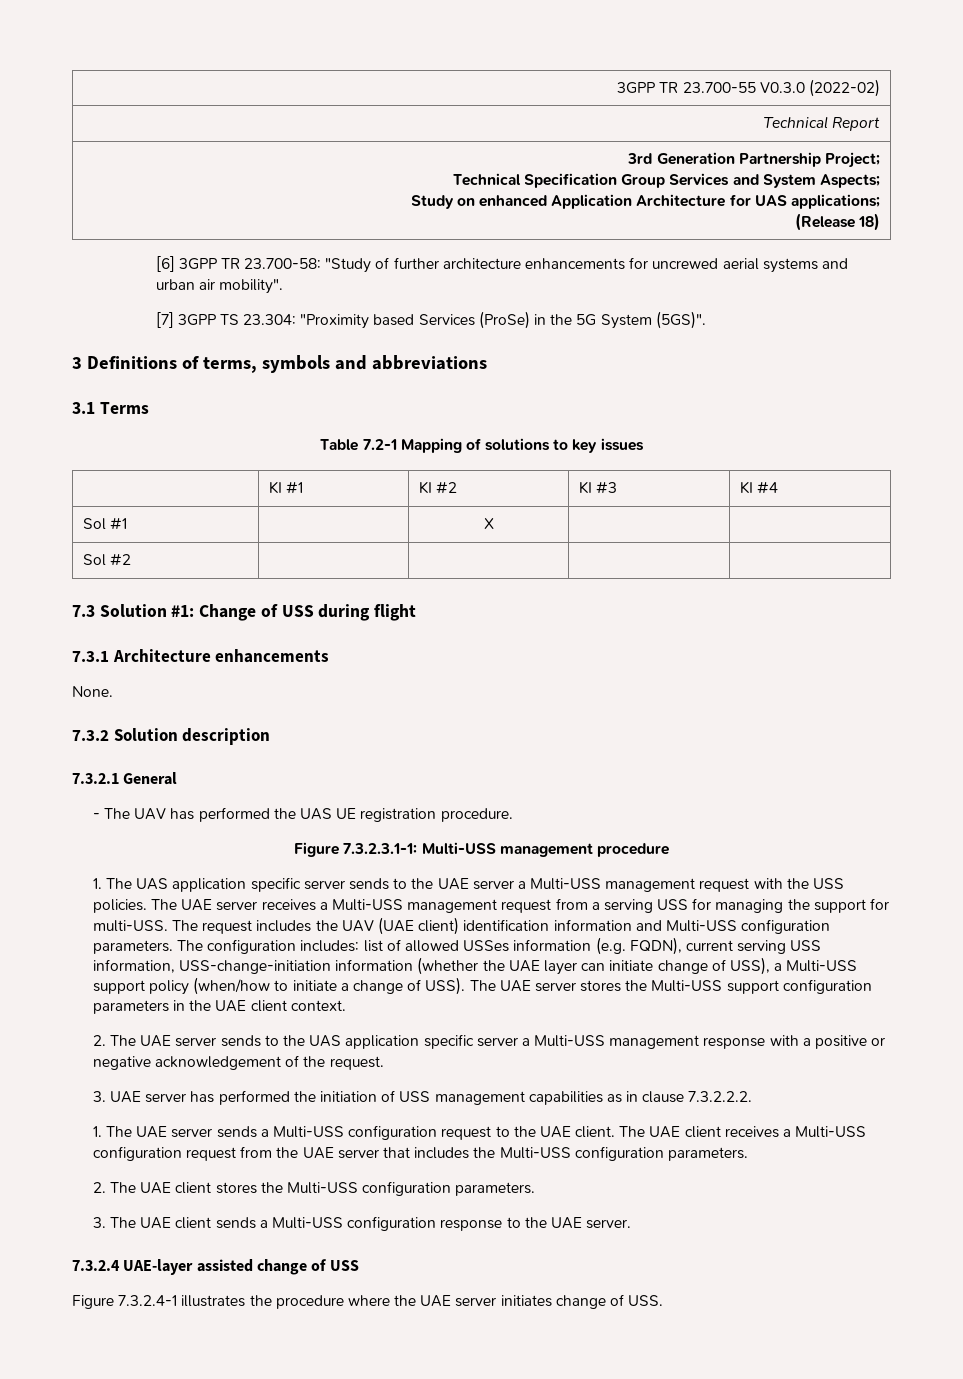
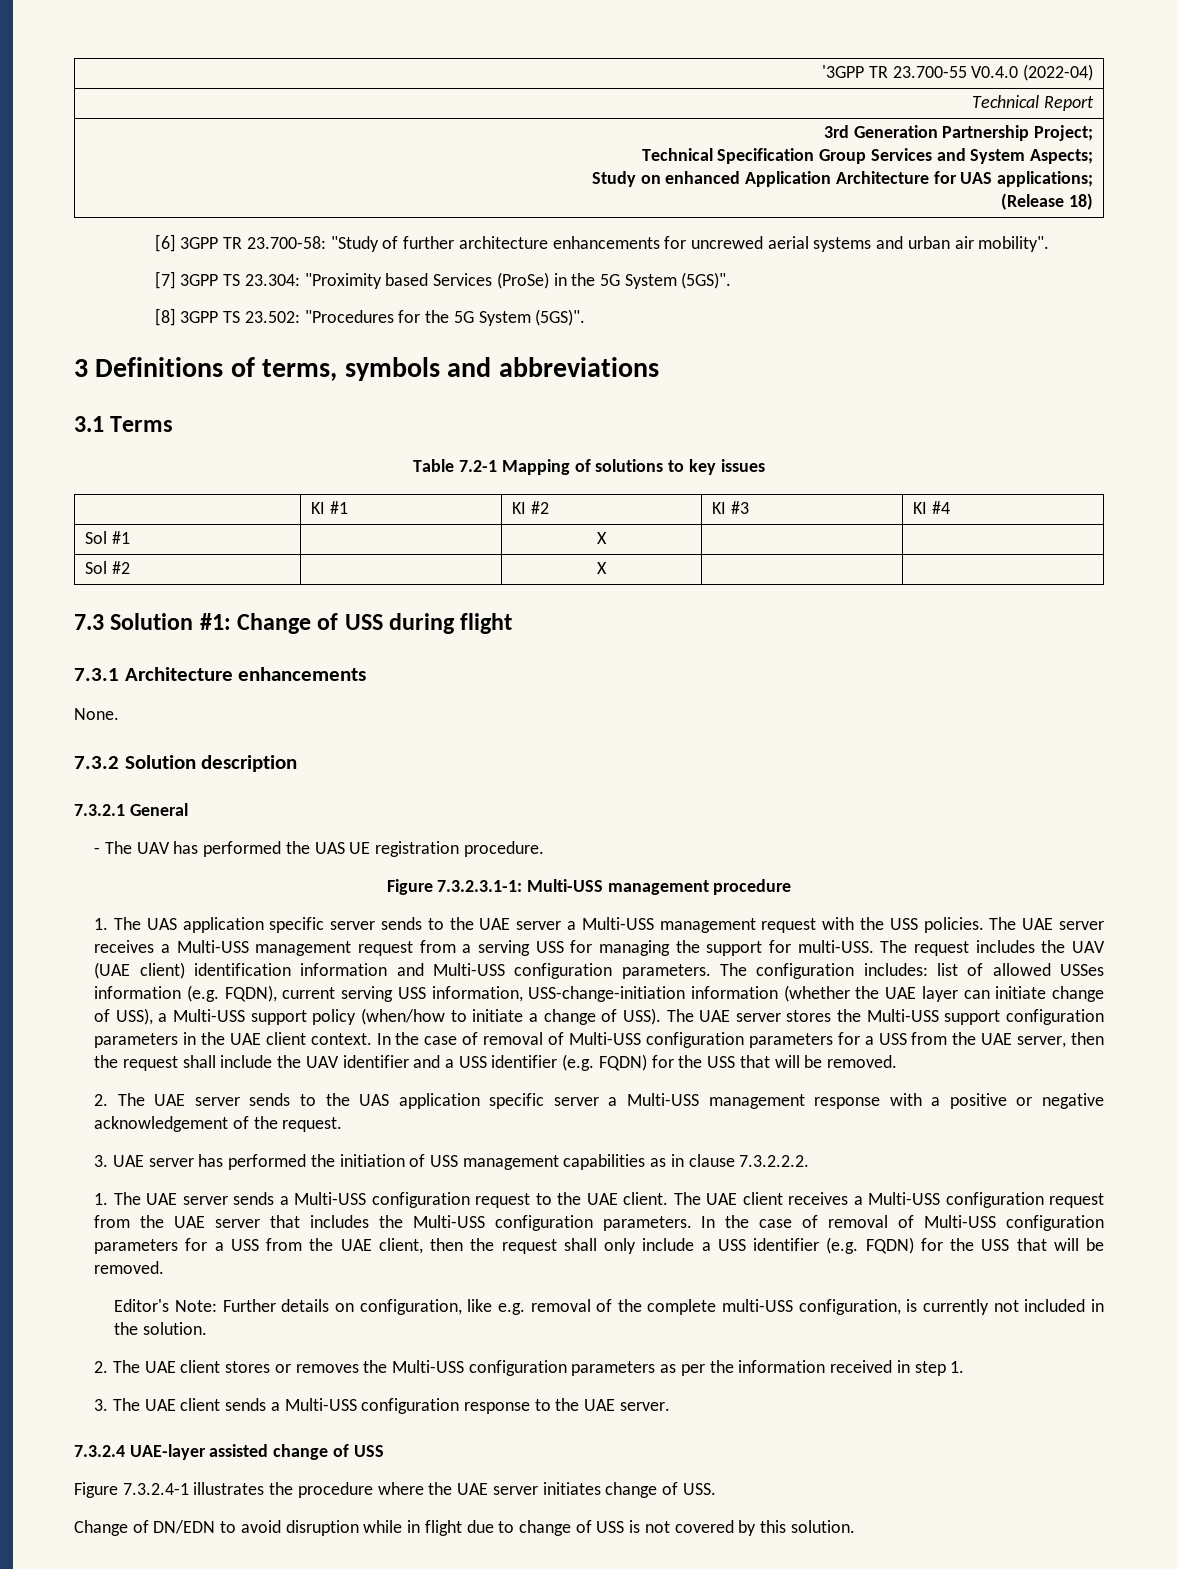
- 3GPP TR 23.700-55 V0.3.0 (2022-02)
+ '3GPP TR 23.700-55 V0.4.0 (2022-04)
+ [8] 3GPP TS 23.502: "Procedures for the 5G System (5GS)".
- Sol #2 | | | |
+ Sol #2 | | X | |
+ In the case of removal of Multi-USS configuration parameters for a USS from the UAE server, then the request shall include the UAV identifier and a USS identifier (e.g. FQDN) for the USS that will be removed.
+ In the case of removal of Multi-USS configuration parameters for a USS from the UAE client, then the request shall only include a USS identifier (e.g. FQDN) for the USS that will be removed.
+ Editor's Note: Further details on configuration, like e.g. removal of the complete multi-USS configuration, is currently not included in the solution.
- 2. The UAE client stores the Multi-USS configuration parameters.
+ 2. The UAE client stores or removes the Multi-USS configuration parameters as per the information received in step 1.
+ Change of DN/EDN to avoid disruption while in flight due to change of USS is not covered by this solution.

